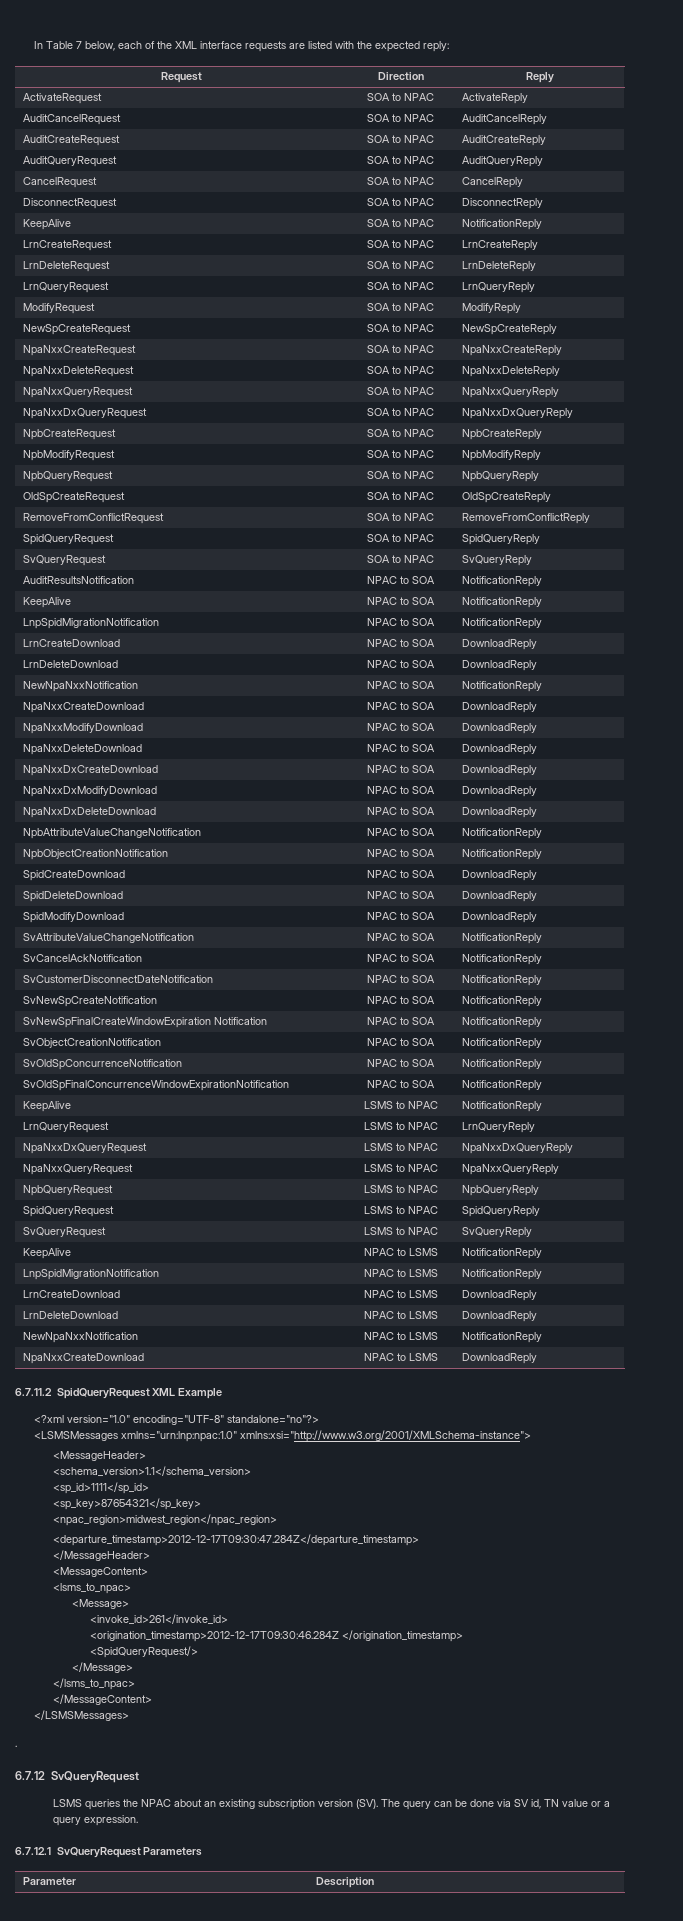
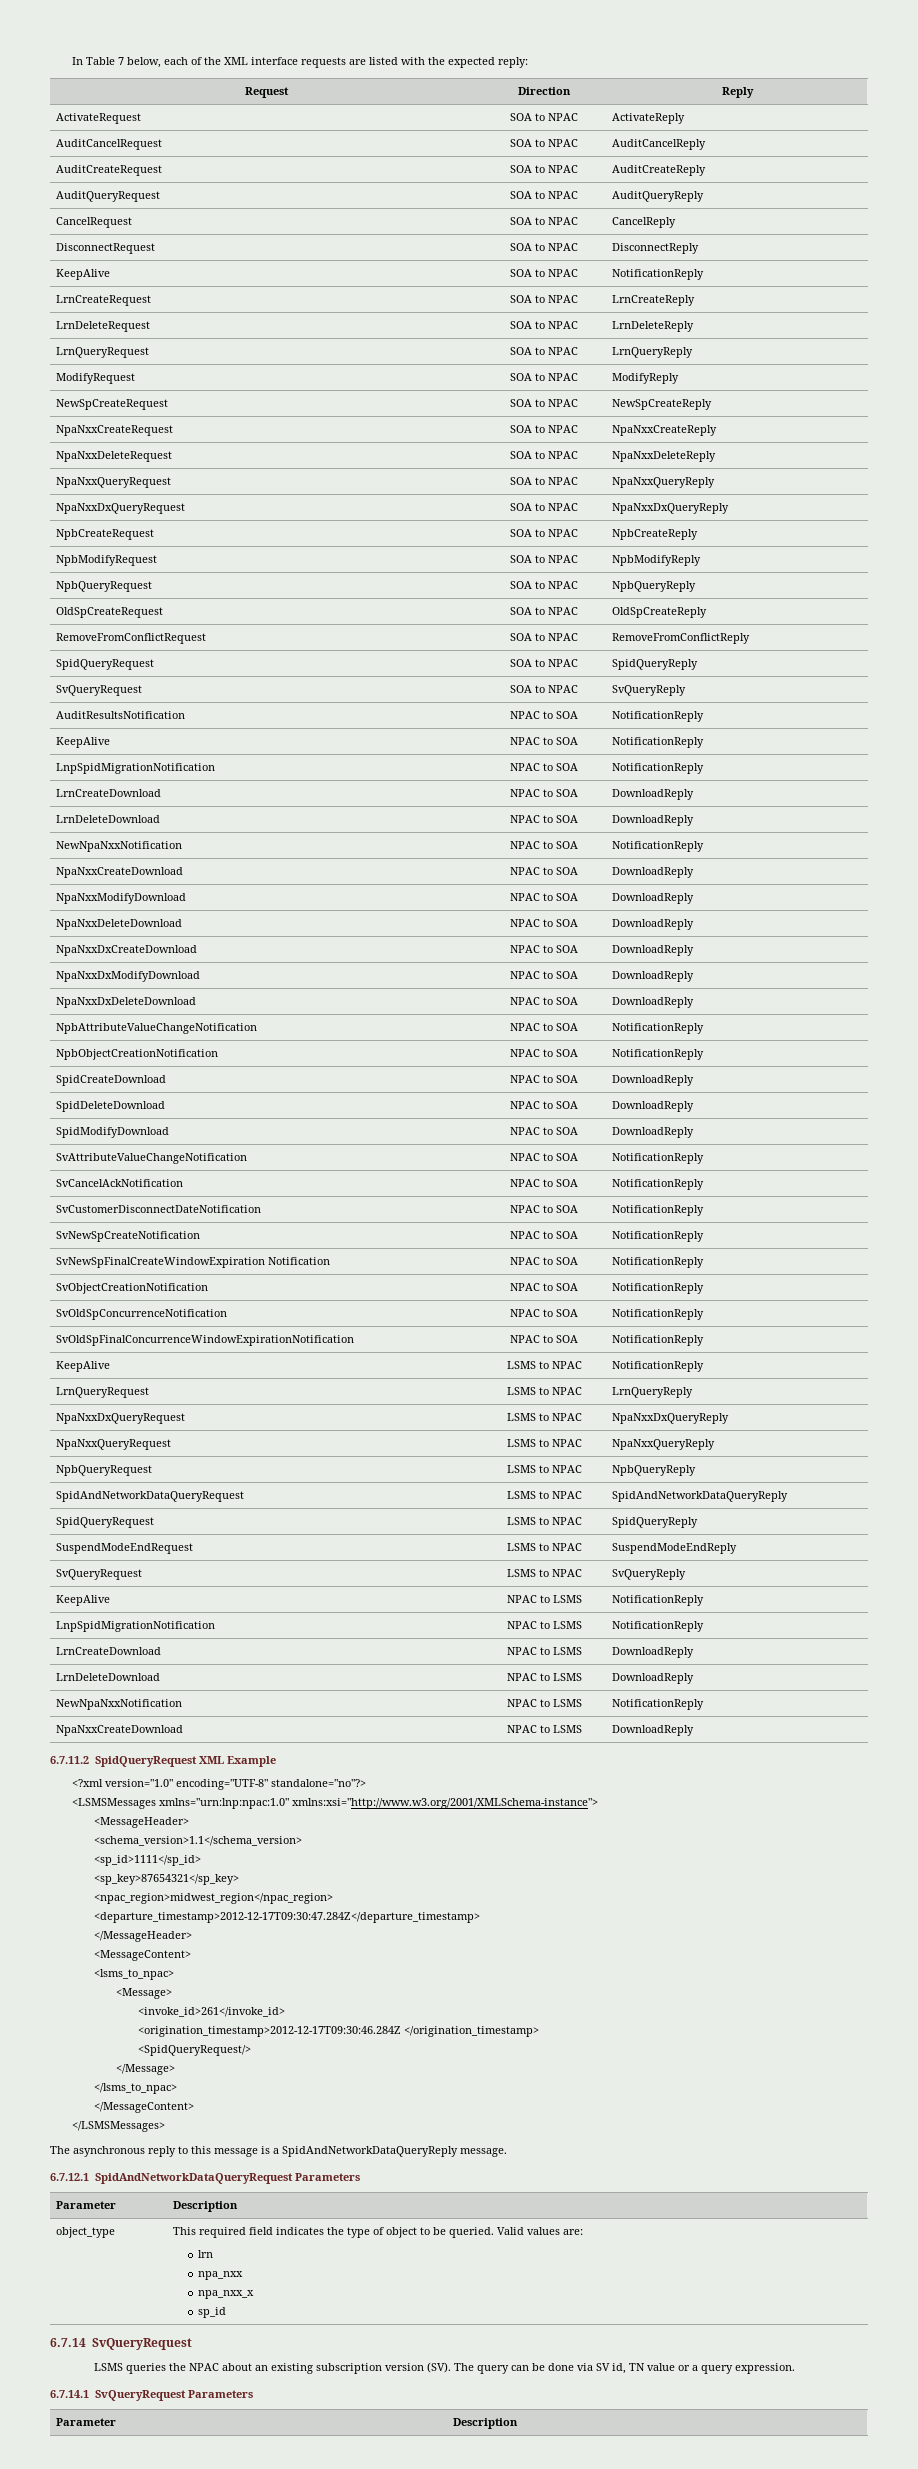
+ SpidAndNetworkDataQueryRequest | LSMS to NPAC | SpidAndNetworkDataQueryReply
+ SuspendModeEndRequest | LSMS to NPAC | SuspendModeEndReply
- .
- 6.7.12 SvQueryRequest
+ The asynchronous reply to this message is a SpidAndNetworkDataQueryReply message.
+ 6.7.12.1 SpidAndNetworkDataQueryRequest Parameters
+ Parameter | Description
+ object_type | This required field indicates the type of object to be queried. Valid values are:
+ lrn
+ npa_nxx
+ npa_nxx_x
+ sp_id
+ 6.7.14 SvQueryRequest
- 6.7.12.1 SvQueryRequest Parameters
+ 6.7.14.1 SvQueryRequest Parameters

